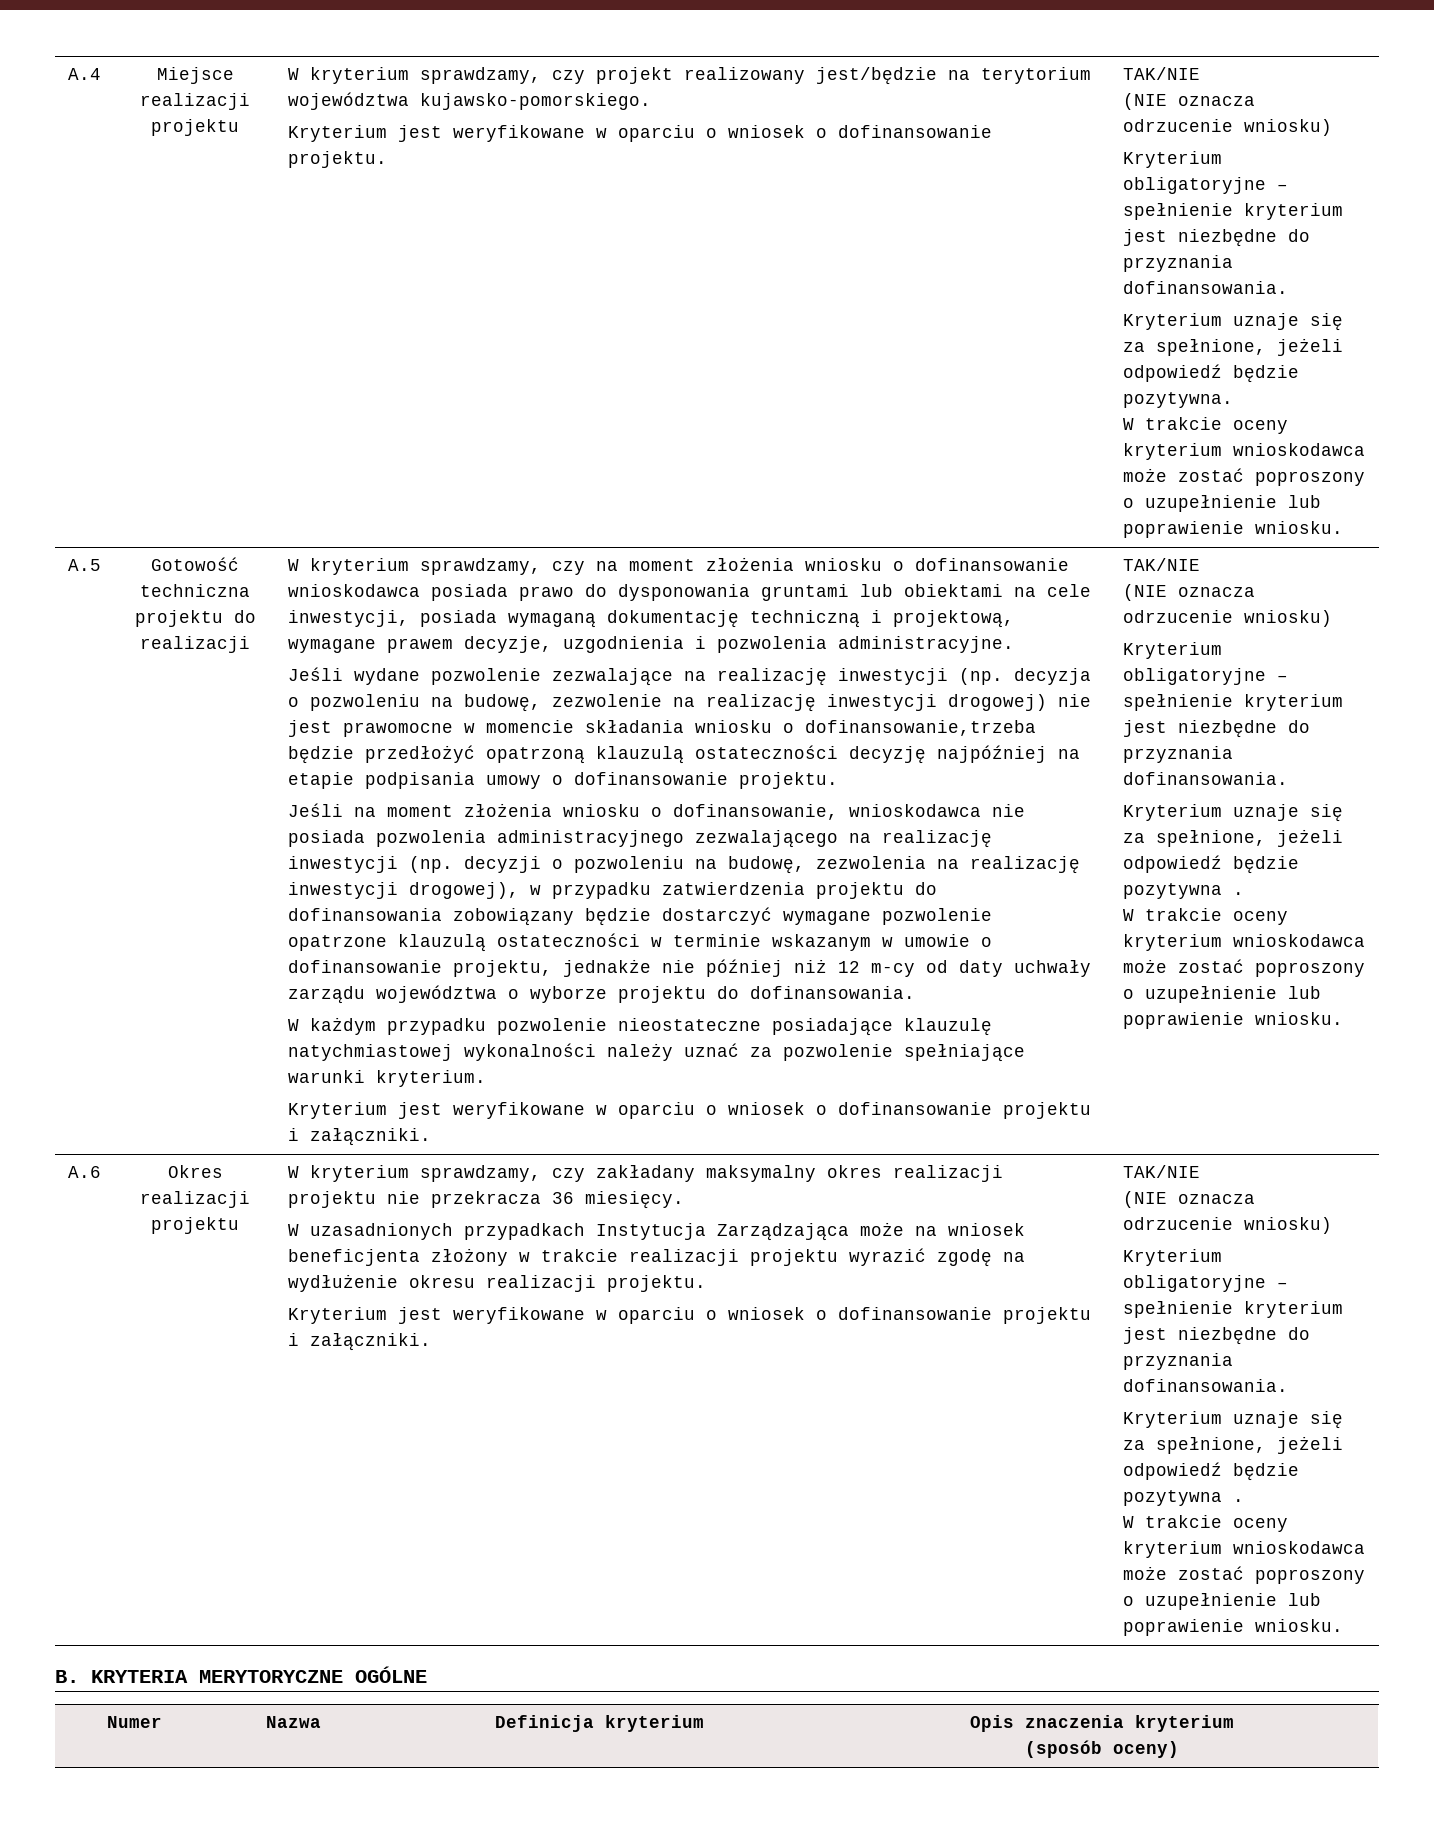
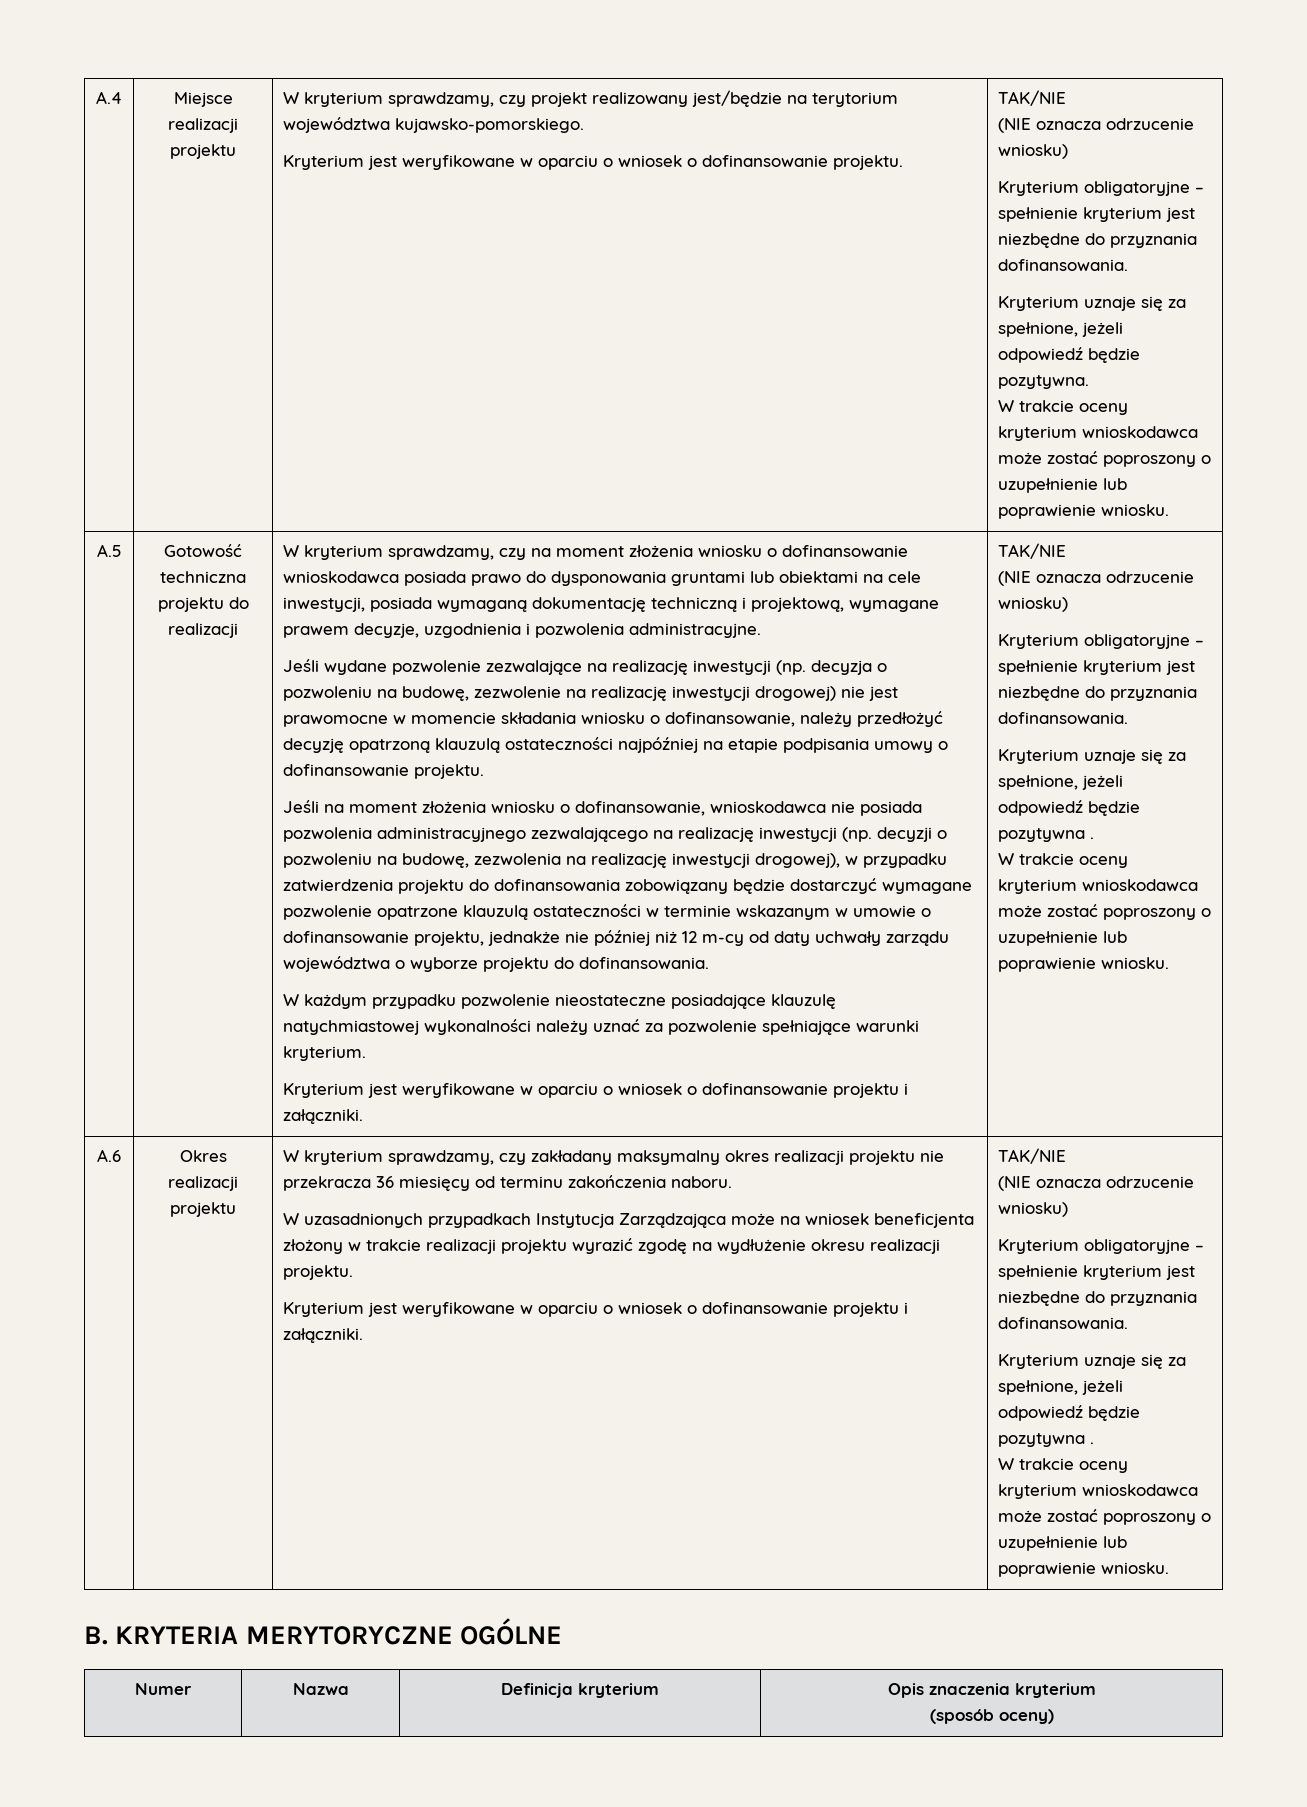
- Jeśli wydane pozwolenie zezwalające na realizację inwestycji (np. decyzja o pozwoleniu na budowę, zezwolenie na realizację inwestycji drogowej) nie jest prawomocne w momencie składania wniosku o dofinansowanie,trzeba będzie przedłożyć opatrzoną klauzulą ostateczności decyzję najpóźniej na etapie podpisania umowy o dofinansowanie projektu.
+ Jeśli wydane pozwolenie zezwalające na realizację inwestycji (np. decyzja o pozwoleniu na budowę, zezwolenie na realizację inwestycji drogowej) nie jest prawomocne w momencie składania wniosku o dofinansowanie, należy przedłożyć decyzję opatrzoną klauzulą ostateczności najpóźniej na etapie podpisania umowy o dofinansowanie projektu.
- W kryterium sprawdzamy, czy zakładany maksymalny okres realizacji projektu nie przekracza 36 miesięcy.
+ W kryterium sprawdzamy, czy zakładany maksymalny okres realizacji projektu nie przekracza 36 miesięcy od terminu zakończenia naboru.

